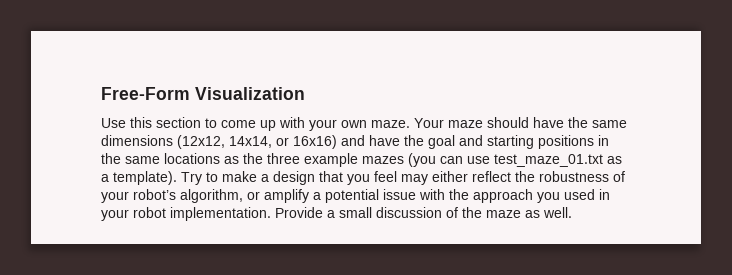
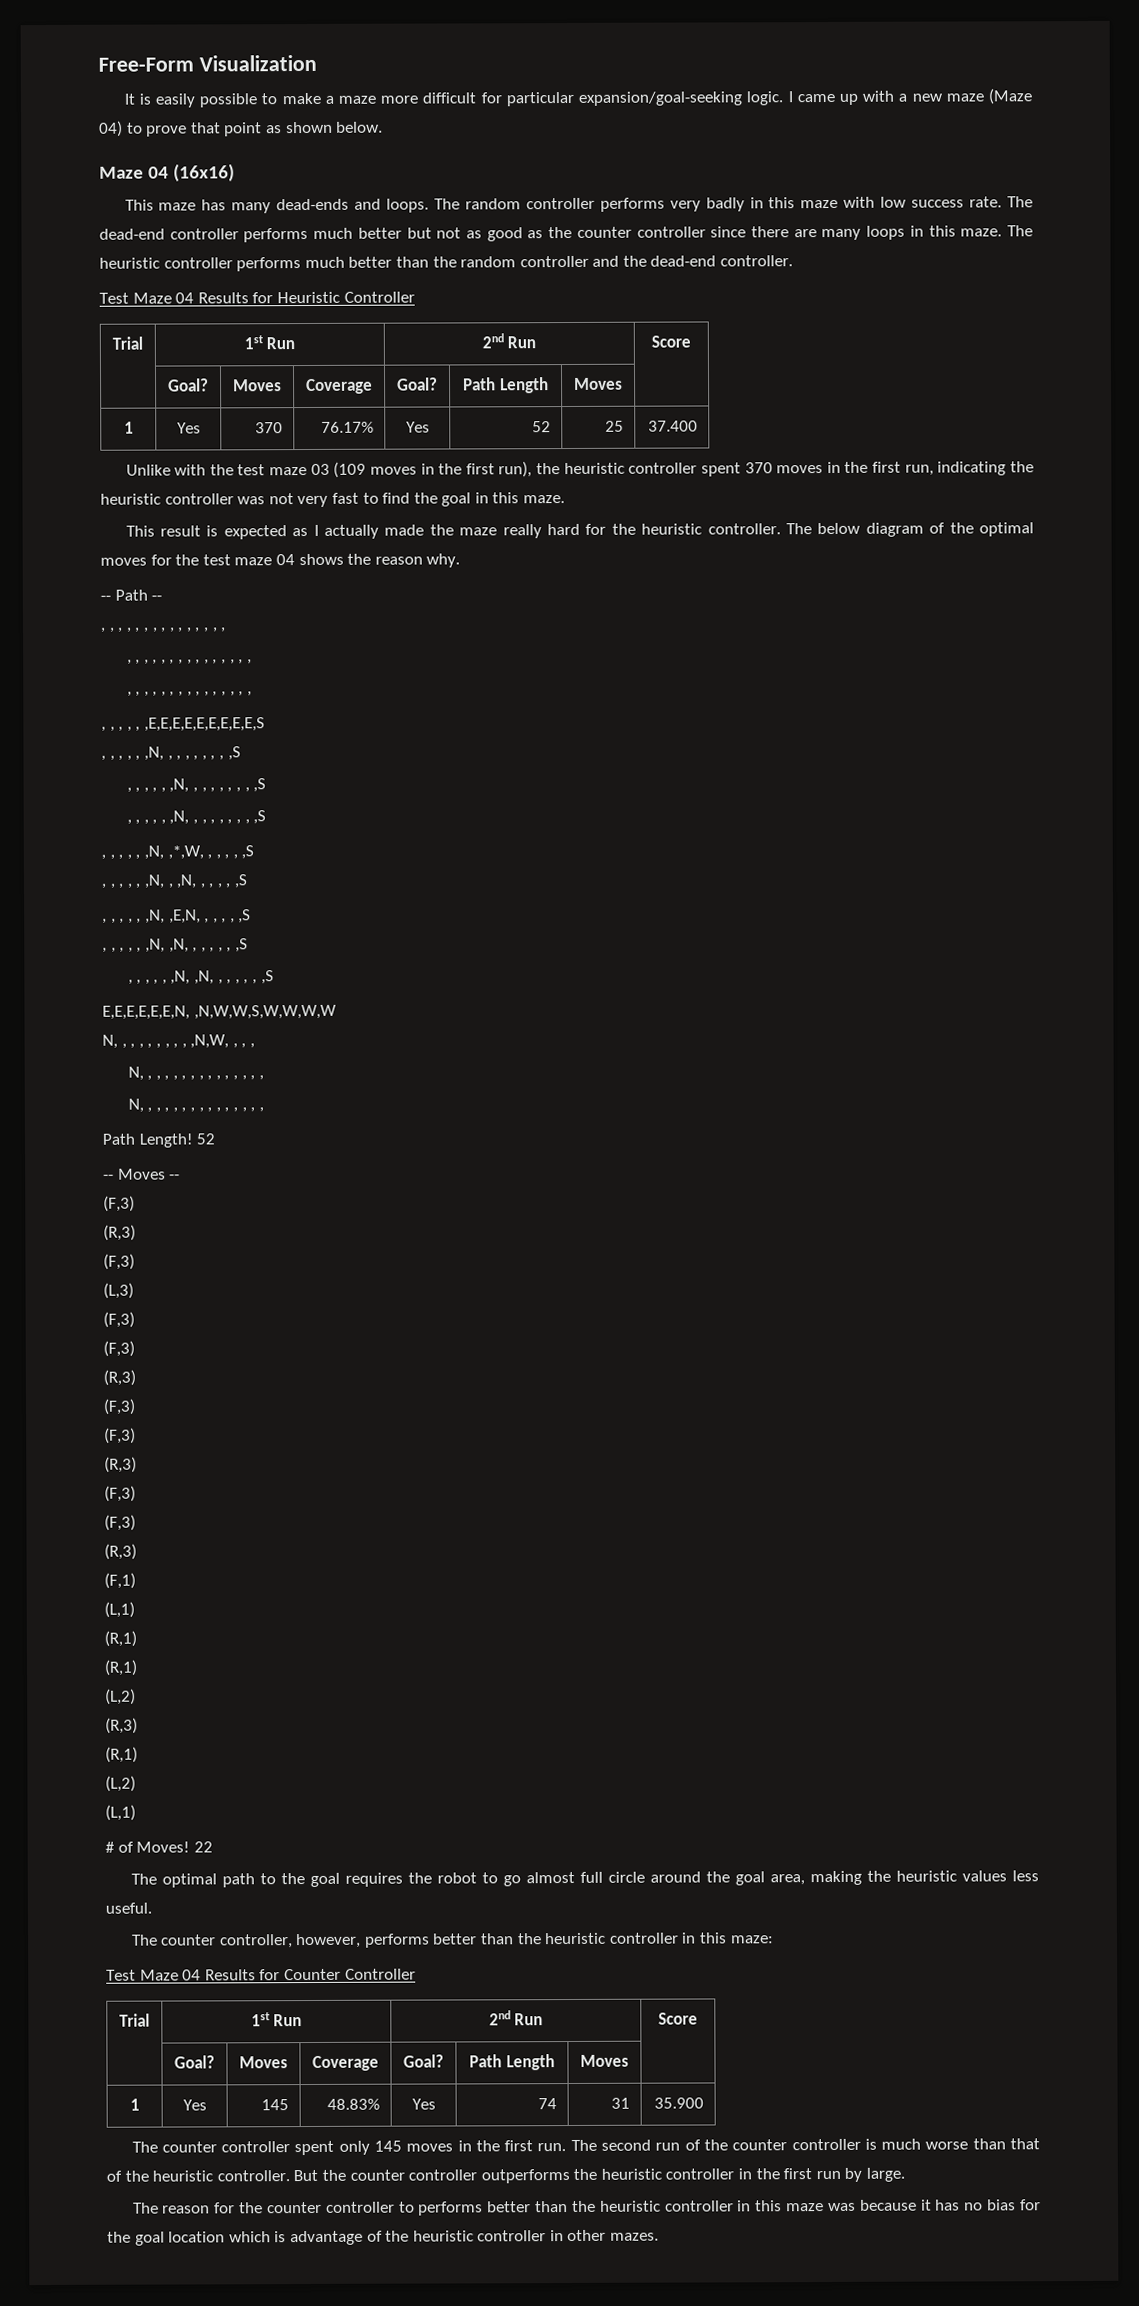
- Use this section to come up with your own maze. Your maze should have the same dimensions (12x12, 14x14, or 16x16) and have the goal and starting positions in the same locations as the three example mazes (you can use test_maze_01.txt as a template). Try to make a design that you feel may either reflect the robustness of your robot’s algorithm, or amplify a potential issue with the approach you used in your robot implementation. Provide a small discussion of the maze as well.
+ It is easily possible to make a maze more difficult for particular expansion/goal-seeking logic. I came up with a new maze (Maze 04) to prove that point as shown below.
+ Maze 04 (16x16)
+ This maze has many dead-ends and loops. The random controller performs very badly in this maze with low success rate. The dead-end controller performs much better but not as good as the counter controller since there are many loops in this maze. The heuristic controller performs much better than the random controller and the dead-end controller.
+ Test Maze 04 Results for Heuristic Controller
+ Trial | 1st Run | 2nd Run | Score
+ | Goal? | Moves | Coverage | Goal? | Path Length | Moves |
+ 1 | Yes | 370 | 76.17% | Yes | 52 | 25 | 37.400
+ Unlike with the test maze 03 (109 moves in the first run), the heuristic controller spent 370 moves in the first run, indicating the heuristic controller was not very fast to find the goal in this maze.
+ This result is expected as I actually made the maze really hard for the heuristic controller. The below diagram of the optimal moves for the test maze 04 shows the reason why.
+ -- Path --
+ , , , , , , , , , , , , , , ,
+ , , , , , , , , , , , , , , ,
+ , , , , , , , , , , , , , , ,
+ , , , , , ,E,E,E,E,E,E,E,E,E,S
+ , , , , , ,N, , , , , , , , ,S
+ , , , , , ,N, , , , , , , , ,S
+ , , , , , ,N, , , , , , , , ,S
+ , , , , , ,N, ,*,W, , , , , ,S
+ , , , , , ,N, , ,N, , , , , ,S
+ , , , , , ,N, ,E,N, , , , , ,S
+ , , , , , ,N, ,N, , , , , , ,S
+ , , , , , ,N, ,N, , , , , , ,S
+ E,E,E,E,E,E,N, ,N,W,W,S,W,W,W,W
+ N, , , , , , , , , ,N,W, , , ,
+ N, , , , , , , , , , , , , , ,
+ N, , , , , , , , , , , , , , ,
+ Path Length! 52
+ -- Moves --
+ (F,3)
+ (R,3)
+ (F,3)
+ (L,3)
+ (F,3)
+ (F,3)
+ (R,3)
+ (F,3)
+ (F,3)
+ (R,3)
+ (F,3)
+ (F,3)
+ (R,3)
+ (F,1)
+ (L,1)
+ (R,1)
+ (R,1)
+ (L,2)
+ (R,3)
+ (R,1)
+ (L,2)
+ (L,1)
+ # of Moves! 22
+ The optimal path to the goal requires the robot to go almost full circle around the goal area, making the heuristic values less useful.
+ The counter controller, however, performs better than the heuristic controller in this maze:
+ Test Maze 04 Results for Counter Controller
+ Trial | 1st Run | 2nd Run | Score
+ | Goal? | Moves | Coverage | Goal? | Path Length | Moves |
+ 1 | Yes | 145 | 48.83% | Yes | 74 | 31 | 35.900
+ The counter controller spent only 145 moves in the first run. The second run of the counter controller is much worse than that of the heuristic controller. But the counter controller outperforms the heuristic controller in the first run by large.
+ The reason for the counter controller to performs better than the heuristic controller in this maze was because it has no bias for the goal location which is advantage of the heuristic controller in other mazes.

